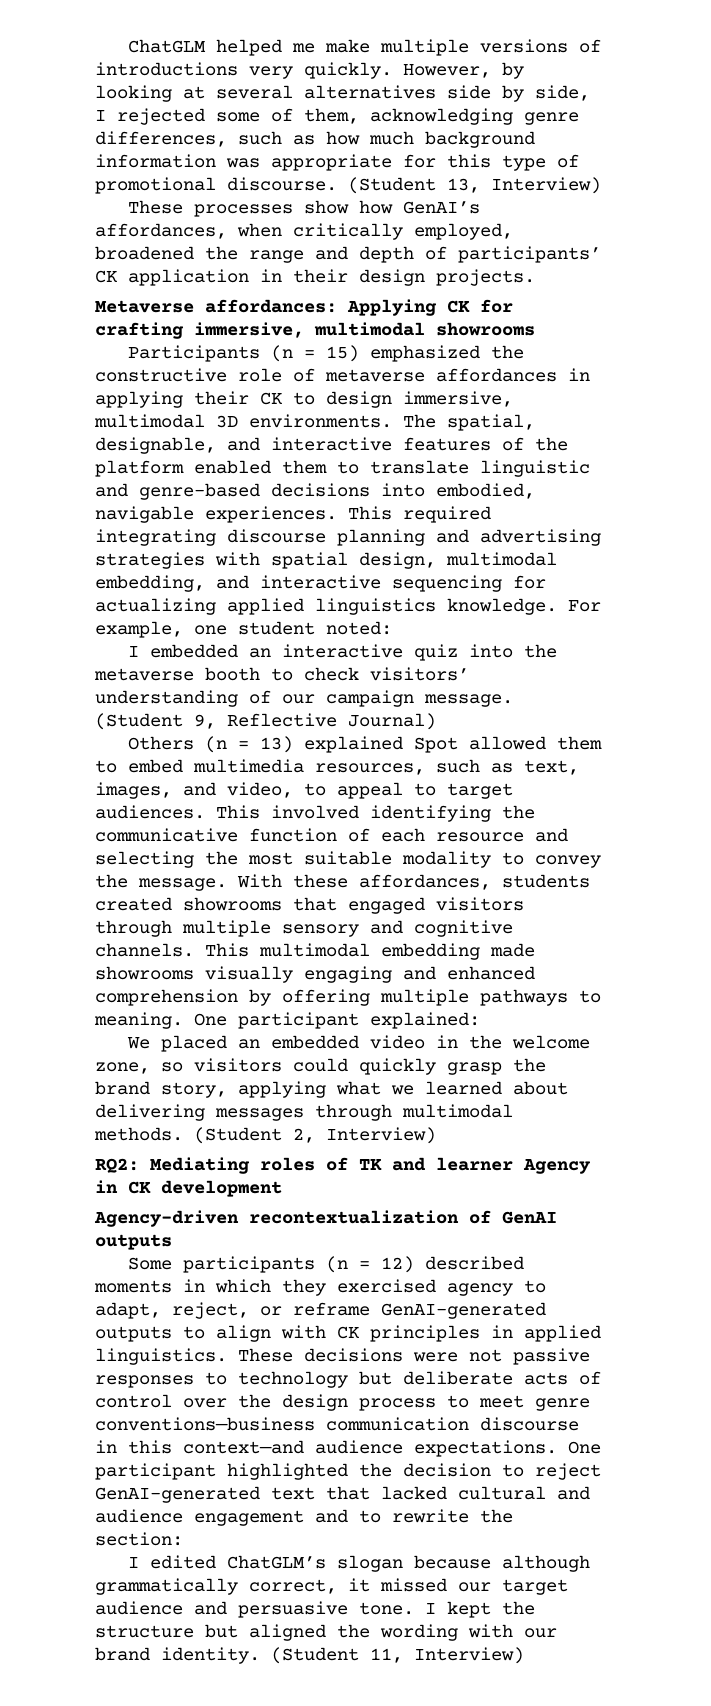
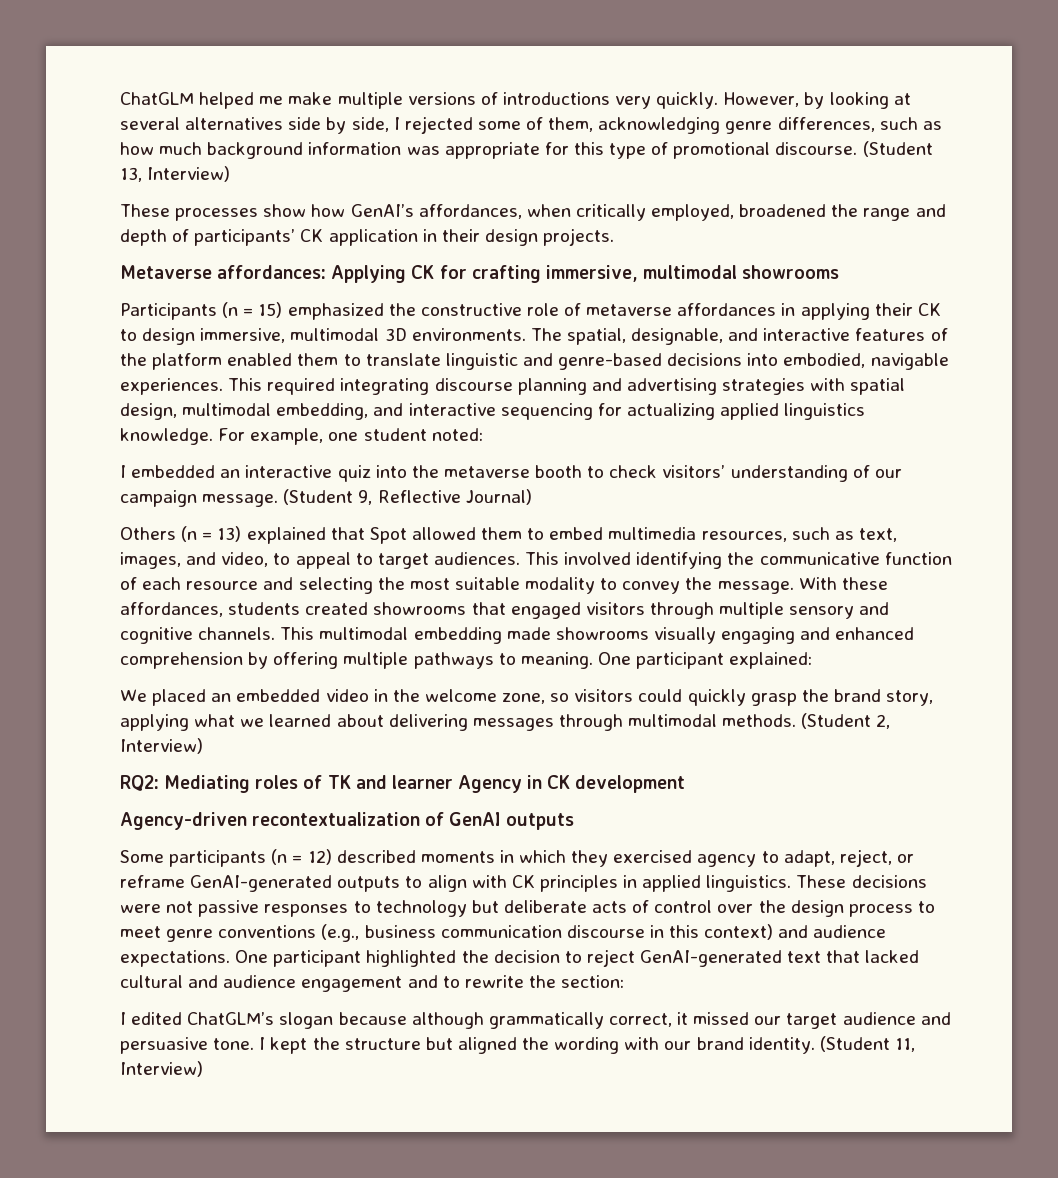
- Others (n = 13) explained Spot allowed them to embed multimedia resources, such as text, images, and video, to appeal to target audiences.
+ Others (n = 13) explained that Spot allowed them to embed multimedia resources, such as text, images, and video, to appeal to target audiences.
- These decisions were not passive responses to technology but deliberate acts of control over the design process to meet genre conventions—business communication discourse in this context—and audience expectations.
+ These decisions were not passive responses to technology but deliberate acts of control over the design process to meet genre conventions (e.g., business communication discourse in this context) and audience expectations.

